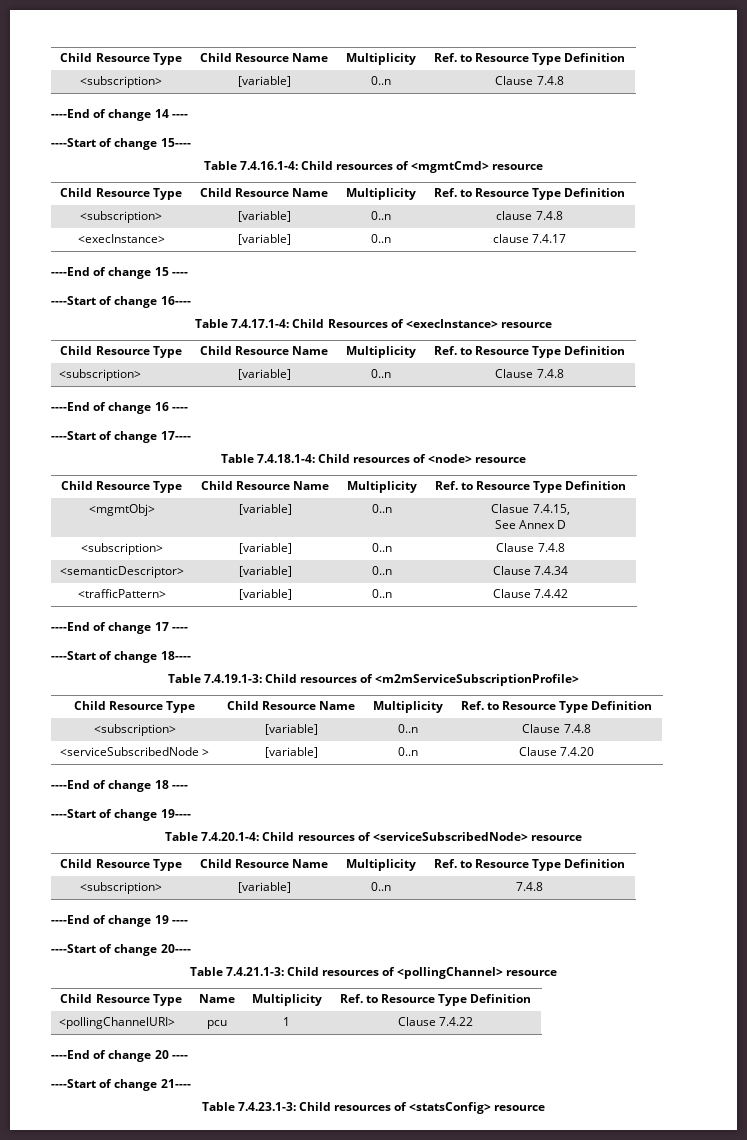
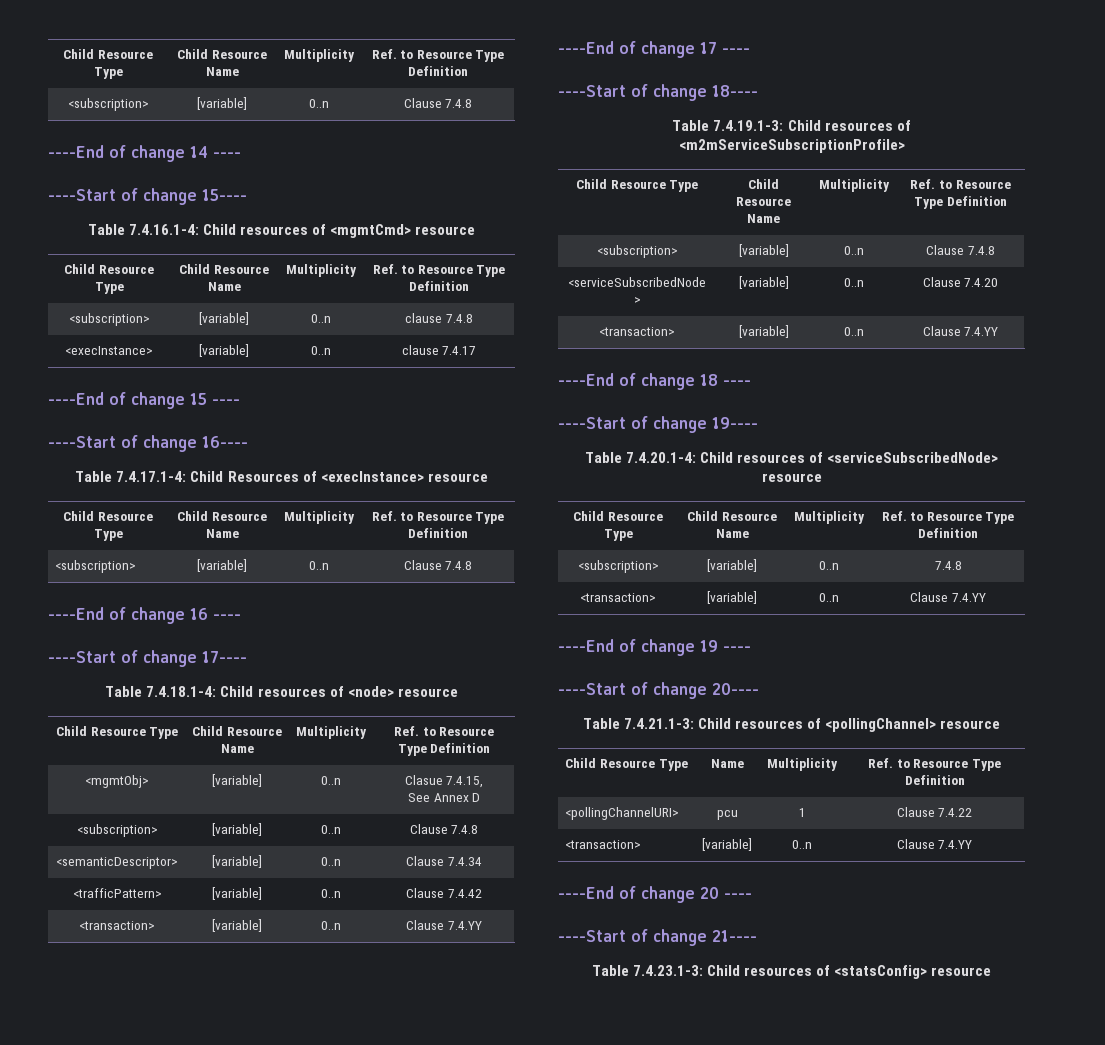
  <trafficPattern> | [variable] | 0..n | Clause 7.4.42
+ <transaction> | [variable] | 0..n | Clause 7.4.YY
  <serviceSubscribedNode > | [variable] | 0..n | Clause 7.4.20
+ <transaction> | [variable] | 0..n | Clause 7.4.YY
  <subscription> | [variable] | 0..n | 7.4.8
+ <transaction> | [variable] | 0..n | Clause 7.4.YY
  <pollingChannelURI> | pcu | 1 | Clause 7.4.22
+ <transaction> | [variable] | 0..n | Clause 7.4.YY

